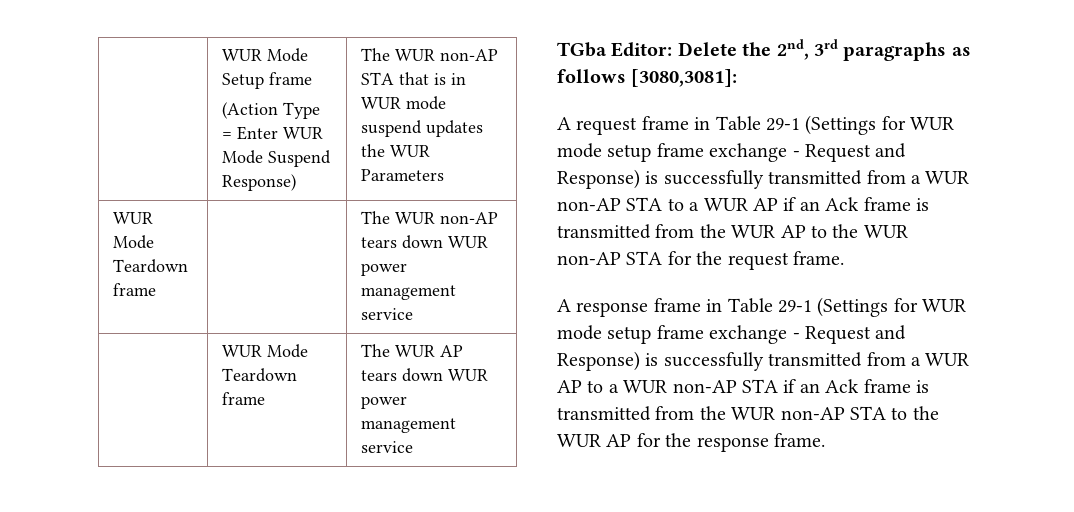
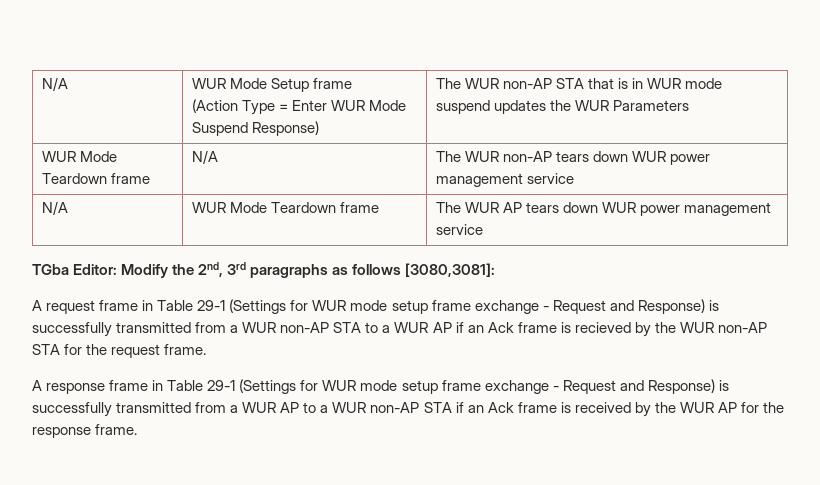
- | WUR Mode Setup frame
+ N/A | WUR Mode Setup frame
- WUR Mode Teardown frame | | The WUR non-AP tears down WUR power management service
+ WUR Mode Teardown frame | N/A | The WUR non-AP tears down WUR power management service
- | WUR Mode Teardown frame | The WUR AP tears down WUR power management service
+ N/A | WUR Mode Teardown frame | The WUR AP tears down WUR power management service
- TGba Editor: Delete the 2nd, 3rd paragraphs as follows [3080,3081]:
+ TGba Editor: Modify the 2nd, 3rd paragraphs as follows [3080,3081]:
- A request frame in Table 29-1 (Settings for WUR mode setup frame exchange - Request and Response) is successfully transmitted from a WUR non-AP STA to a WUR AP if an Ack frame is transmitted from the WUR AP to the WUR non-AP STA for the request frame.
+ A request frame in Table 29-1 (Settings for WUR mode setup frame exchange - Request and Response) is successfully transmitted from a WUR non-AP STA to a WUR AP if an Ack frame is recieved by the WUR non-AP STA for the request frame.
- A response frame in Table 29-1 (Settings for WUR mode setup frame exchange - Request and Response) is successfully transmitted from a WUR AP to a WUR non-AP STA if an Ack frame is transmitted from the WUR non-AP STA to the WUR AP for the response frame.
+ A response frame in Table 29-1 (Settings for WUR mode setup frame exchange - Request and Response) is successfully transmitted from a WUR AP to a WUR non-AP STA if an Ack frame is received by the WUR AP for the response frame.

